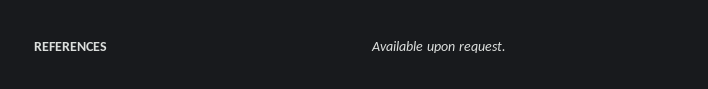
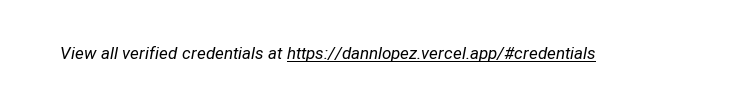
- REFERENCES
- Available upon request.
+ View all verified credentials at https://dannlopez.vercel.app/#credentials

